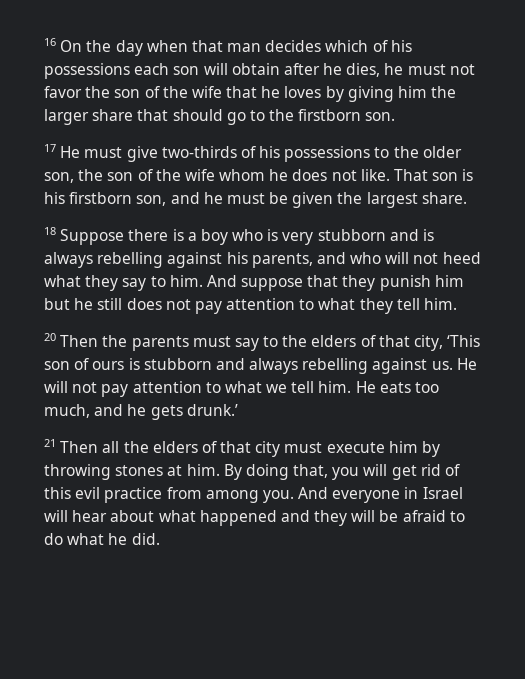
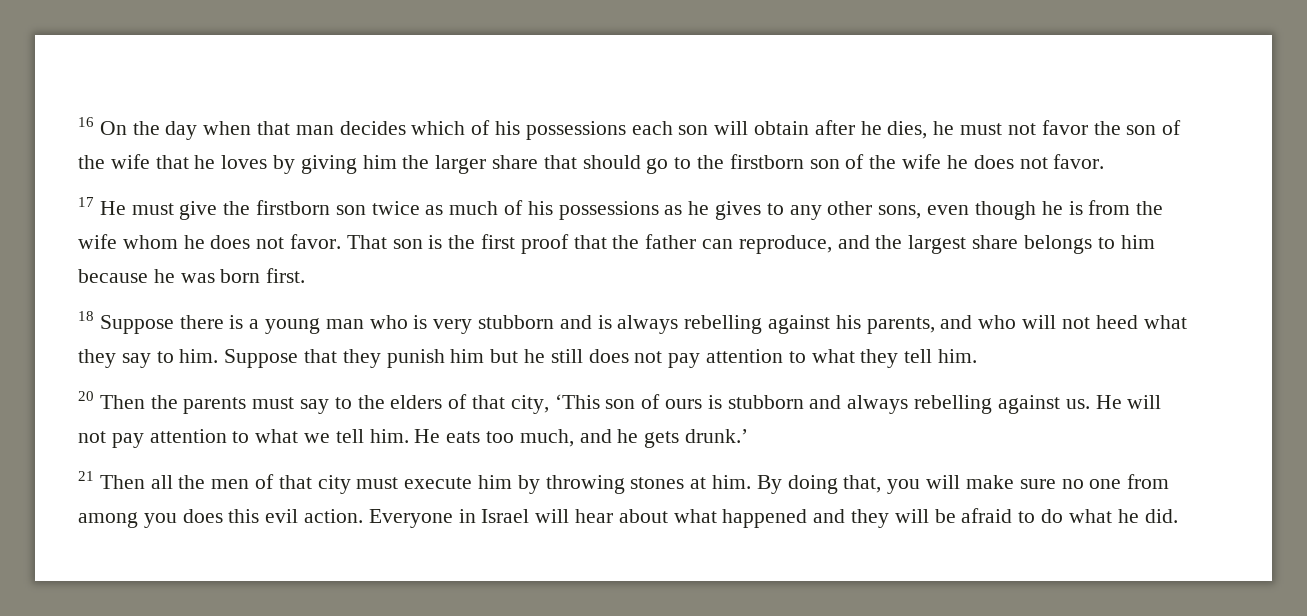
- 16 On the day when that man decides which of his possessions each son will obtain after he dies, he must not favor the son of the wife that he loves by giving him the larger share that should go to the firstborn son.
- 17 He must give two-thirds of his possessions to the older son, the son of the wife whom he does not like.
+ 16 On the day when that man decides which of his possessions each son will obtain after he dies, he must not favor the son of the wife that he loves by giving him the larger share that should go to the firstborn son of the wife he does not favor.
+ 17 He must give the firstborn son twice as much of his possessions as he gives to any other sons, even though he is from the wife whom he does not favor.
- That son is his firstborn son, and he must be given the largest share.
+ That son is the first proof that the father can reproduce, and the largest share belongs to him because he was born first.
- 18 Suppose there is a boy who is very stubborn and is always rebelling against his parents, and who will not heed what they say to him.
+ 18 Suppose there is a young man who is very stubborn and is always rebelling against his parents, and who will not heed what they say to him.
- And suppose that they punish him but he still does not pay attention to what they tell him.
+ Suppose that they punish him but he still does not pay attention to what they tell him.
- 21 Then all the elders of that city must execute him by throwing stones at him.
+ 21 Then all the men of that city must execute him by throwing stones at him.
- By doing that, you will get rid of this evil practice from among you. And everyone in Israel will hear about what happened and they will be afraid to do what he did.
+ By doing that, you will make sure no one from among you does this evil action. Everyone in Israel will hear about what happened and they will be afraid to do what he did.

